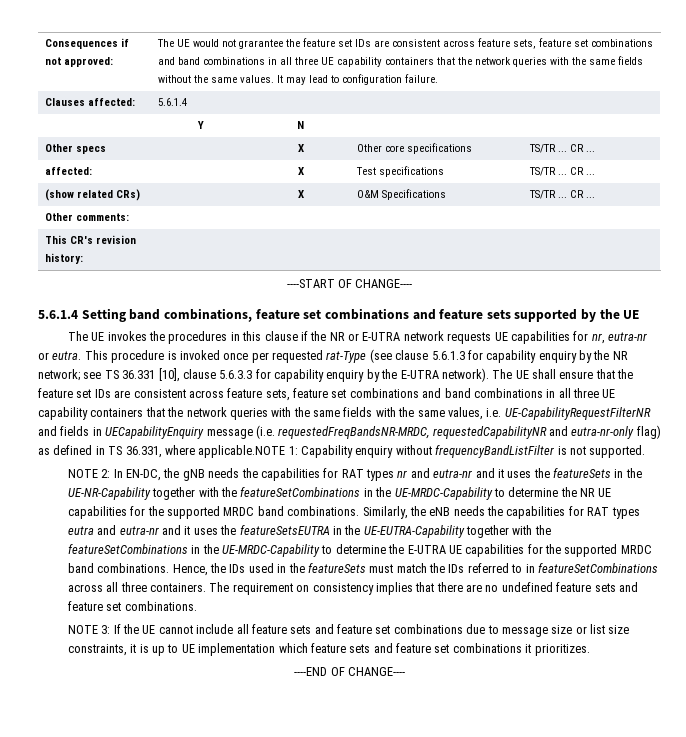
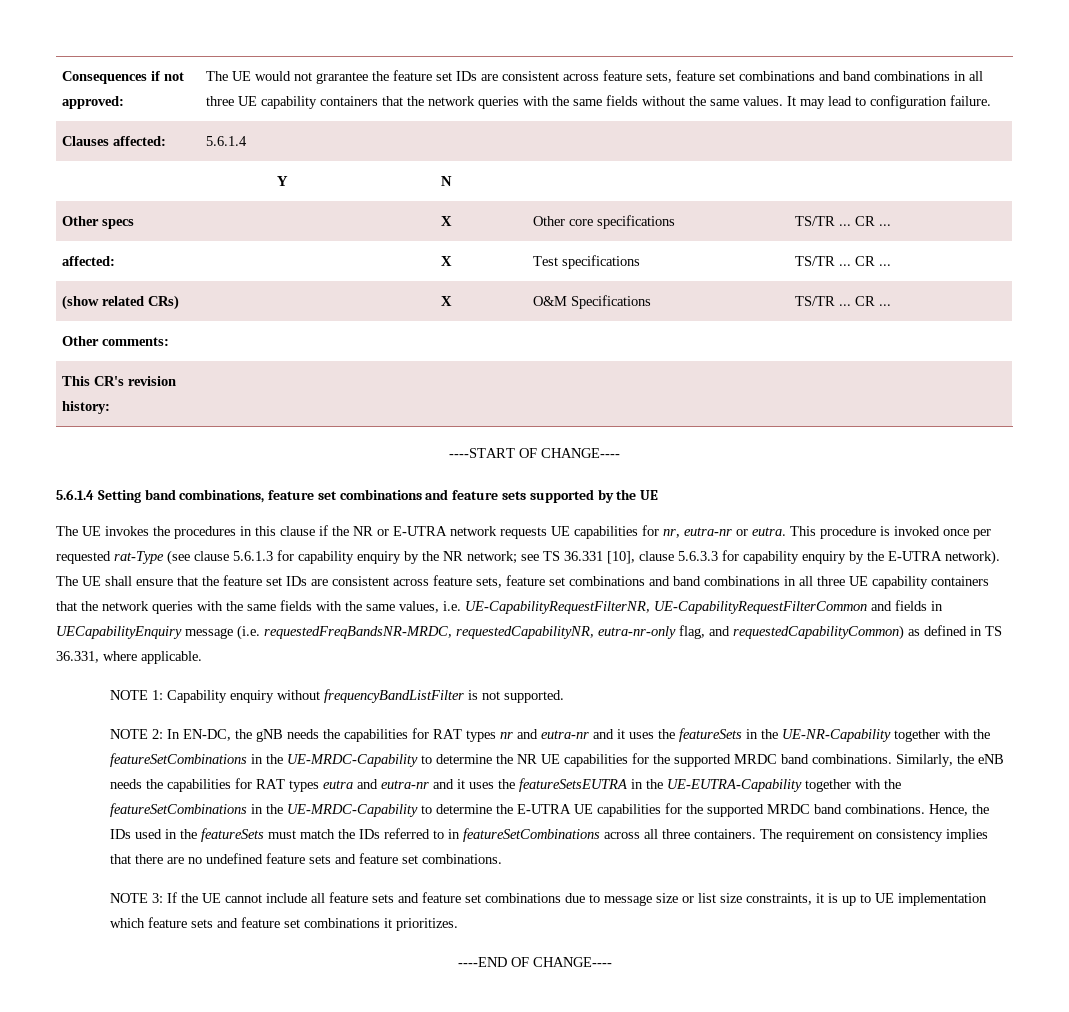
- The UE shall ensure that the feature set IDs are consistent across feature sets, feature set combinations and band combinations in all three UE capability containers that the network queries with the same fields with the same values, i.e. UE-CapabilityRequestFilterNR and fields in UECapabilityEnquiry message (i.e. requestedFreqBandsNR-MRDC, requestedCapabilityNR and eutra-nr-only flag) as defined in TS 36.331, where applicable.NOTE 1: Capability enquiry without frequencyBandListFilter is not supported.
+ The UE shall ensure that the feature set IDs are consistent across feature sets, feature set combinations and band combinations in all three UE capability containers that the network queries with the same fields with the same values, i.e. UE-CapabilityRequestFilterNR, UE-CapabilityRequestFilterCommon and fields in UECapabilityEnquiry message (i.e. requestedFreqBandsNR-MRDC, requestedCapabilityNR, eutra-nr-only flag, and requestedCapabilityCommon) as defined in TS 36.331, where applicable.
+ NOTE 1: Capability enquiry without frequencyBandListFilter is not supported.

